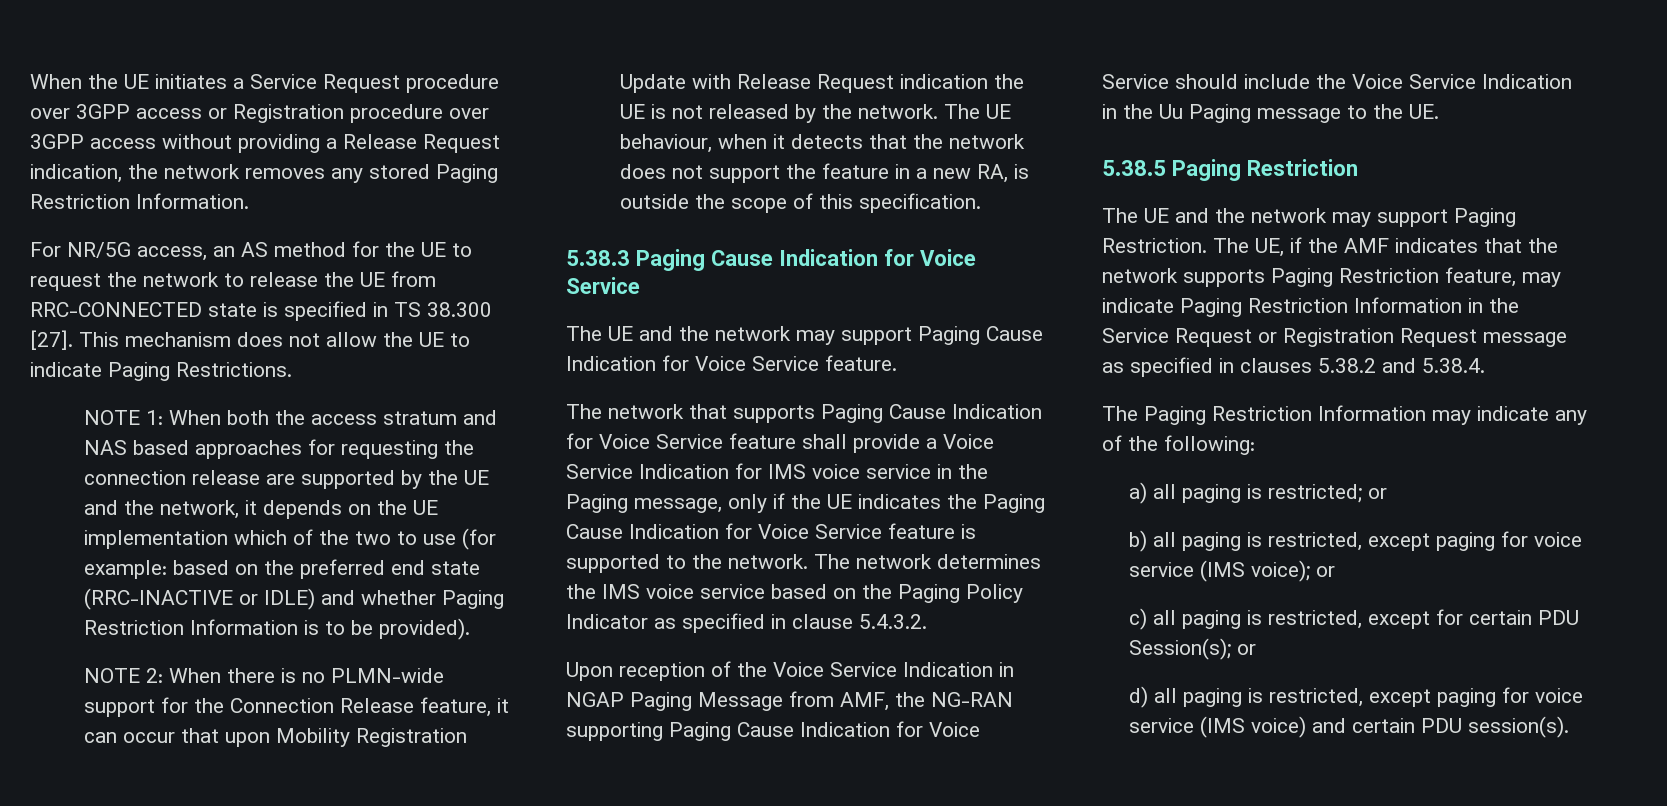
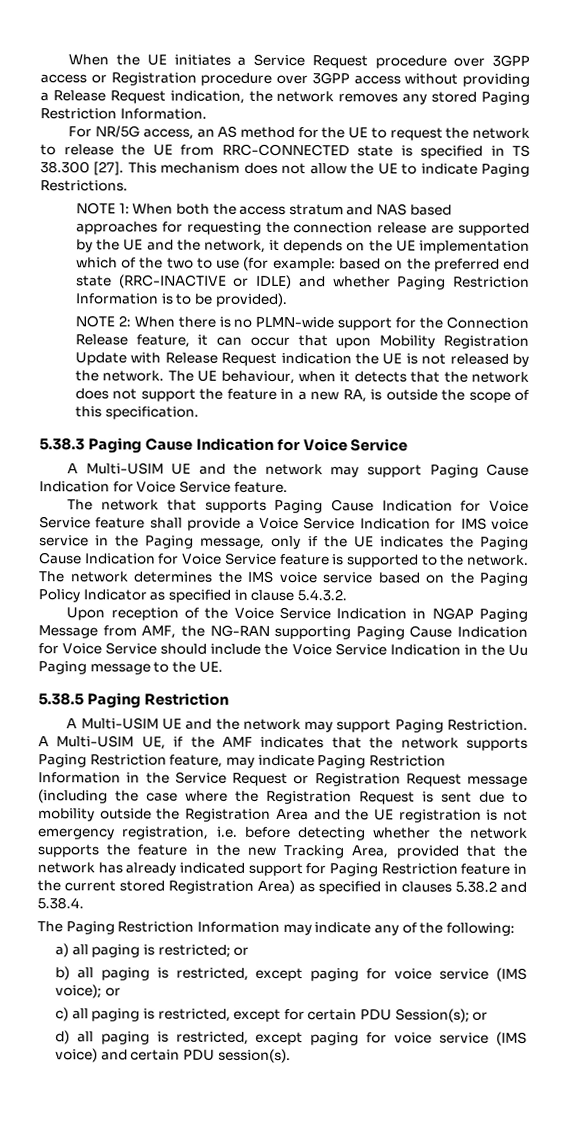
- The UE and the network may support Paging Cause Indication for Voice Service feature.
+ A Multi-USIM UE and the network may support Paging Cause Indication for Voice Service feature.
- The UE and the network may support Paging Restriction.
+ A Multi-USIM UE and the network may support Paging Restriction.
- The UE, if the AMF indicates that the network supports Paging Restriction feature, may indicate Paging Restriction Information in the Service Request or Registration Request message as specified in clauses 5.38.2 and 5.38.4.
+ A Multi-USIM UE, if the AMF indicates that the network supports Paging Restriction feature, may indicate Paging Restriction Information in the Service Request or Registration Request message (including the case where the Registration Request is sent due to mobility outside the Registration Area and the UE registration is not emergency registration, i.e. before detecting whether the network supports the feature in the new Tracking Area, provided that the network has already indicated support for Paging Restriction feature in the current stored Registration Area) as specified in clauses 5.38.2 and 5.38.4.

